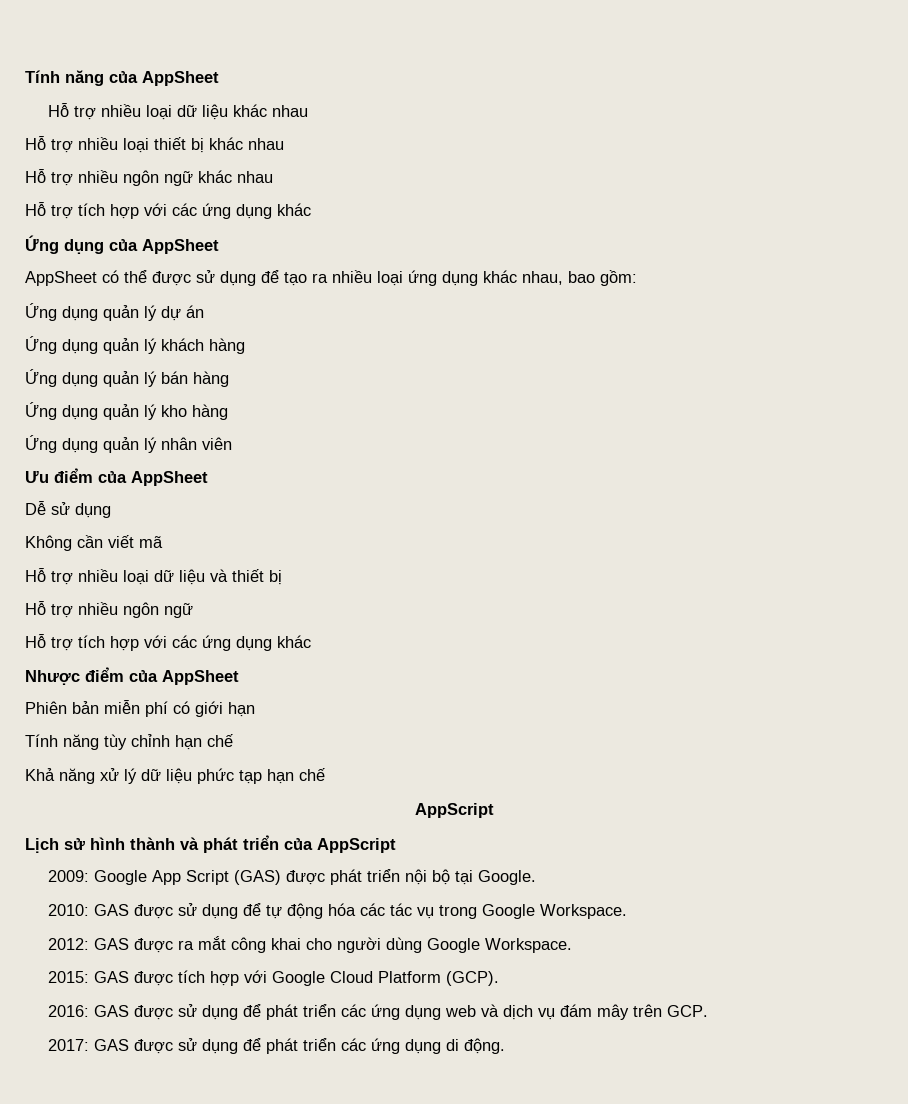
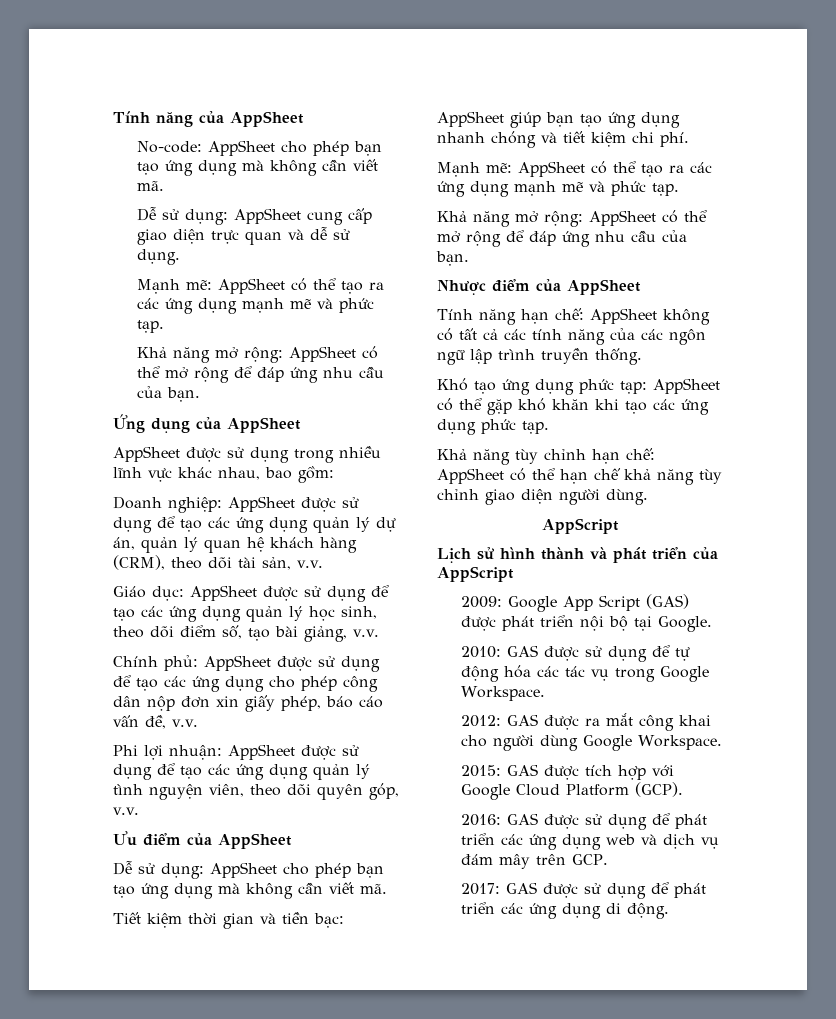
- Hỗ trợ nhiều loại dữ liệu khác nhau
- Hỗ trợ nhiều loại thiết bị khác nhau
- Hỗ trợ nhiều ngôn ngữ khác nhau
- Hỗ trợ tích hợp với các ứng dụng khác
+ No-code: AppSheet cho phép bạn tạo ứng dụng mà không cần viết mã.
+ Dễ sử dụng: AppSheet cung cấp giao diện trực quan và dễ sử dụng.
+ Mạnh mẽ: AppSheet có thể tạo ra các ứng dụng mạnh mẽ và phức tạp.
+ Khả năng mở rộng: AppSheet có thể mở rộng để đáp ứng nhu cầu của bạn.
- AppSheet có thể được sử dụng để tạo ra nhiều loại ứng dụng khác nhau, bao gồm:
- Ứng dụng quản lý dự án
- Ứng dụng quản lý khách hàng
- Ứng dụng quản lý bán hàng
- Ứng dụng quản lý kho hàng
- Ứng dụng quản lý nhân viên
+ AppSheet được sử dụng trong nhiều lĩnh vực khác nhau, bao gồm:
+ Doanh nghiệp: AppSheet được sử dụng để tạo các ứng dụng quản lý dự án, quản lý quan hệ khách hàng (CRM), theo dõi tài sản, v.v.
+ Giáo dục: AppSheet được sử dụng để tạo các ứng dụng quản lý học sinh, theo dõi điểm số, tạo bài giảng, v.v.
+ Chính phủ: AppSheet được sử dụng để tạo các ứng dụng cho phép công dân nộp đơn xin giấy phép, báo cáo vấn đề, v.v.
+ Phi lợi nhuận: AppSheet được sử dụng để tạo các ứng dụng quản lý tình nguyện viên, theo dõi quyên góp, v.v.
- Dễ sử dụng
- Không cần viết mã
- Hỗ trợ nhiều loại dữ liệu và thiết bị
- Hỗ trợ nhiều ngôn ngữ
- Hỗ trợ tích hợp với các ứng dụng khác
+ Dễ sử dụng: AppSheet cho phép bạn tạo ứng dụng mà không cần viết mã.
+ Tiết kiệm thời gian và tiền bạc: AppSheet giúp bạn tạo ứng dụng nhanh chóng và tiết kiệm chi phí.
+ Mạnh mẽ: AppSheet có thể tạo ra các ứng dụng mạnh mẽ và phức tạp.
+ Khả năng mở rộng: AppSheet có thể mở rộng để đáp ứng nhu cầu của bạn.
  Nhược điểm của AppSheet
- Phiên bản miễn phí có giới hạn
- Tính năng tùy chỉnh hạn chế
- Khả năng xử lý dữ liệu phức tạp hạn chế
+ Tính năng hạn chế: AppSheet không có tất cả các tính năng của các ngôn ngữ lập trình truyền thống.
+ Khó tạo ứng dụng phức tạp: AppSheet có thể gặp khó khăn khi tạo các ứng dụng phức tạp.
+ Khả năng tùy chỉnh hạn chế: AppSheet có thể hạn chế khả năng tùy chỉnh giao diện người dùng.

